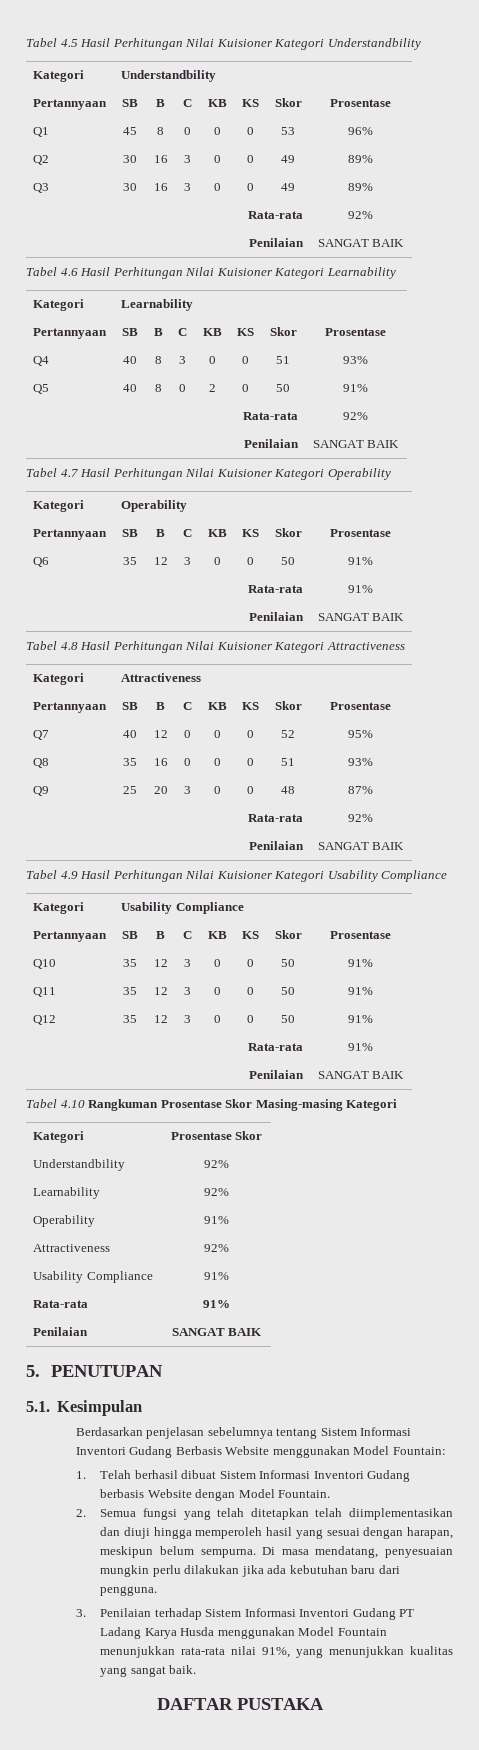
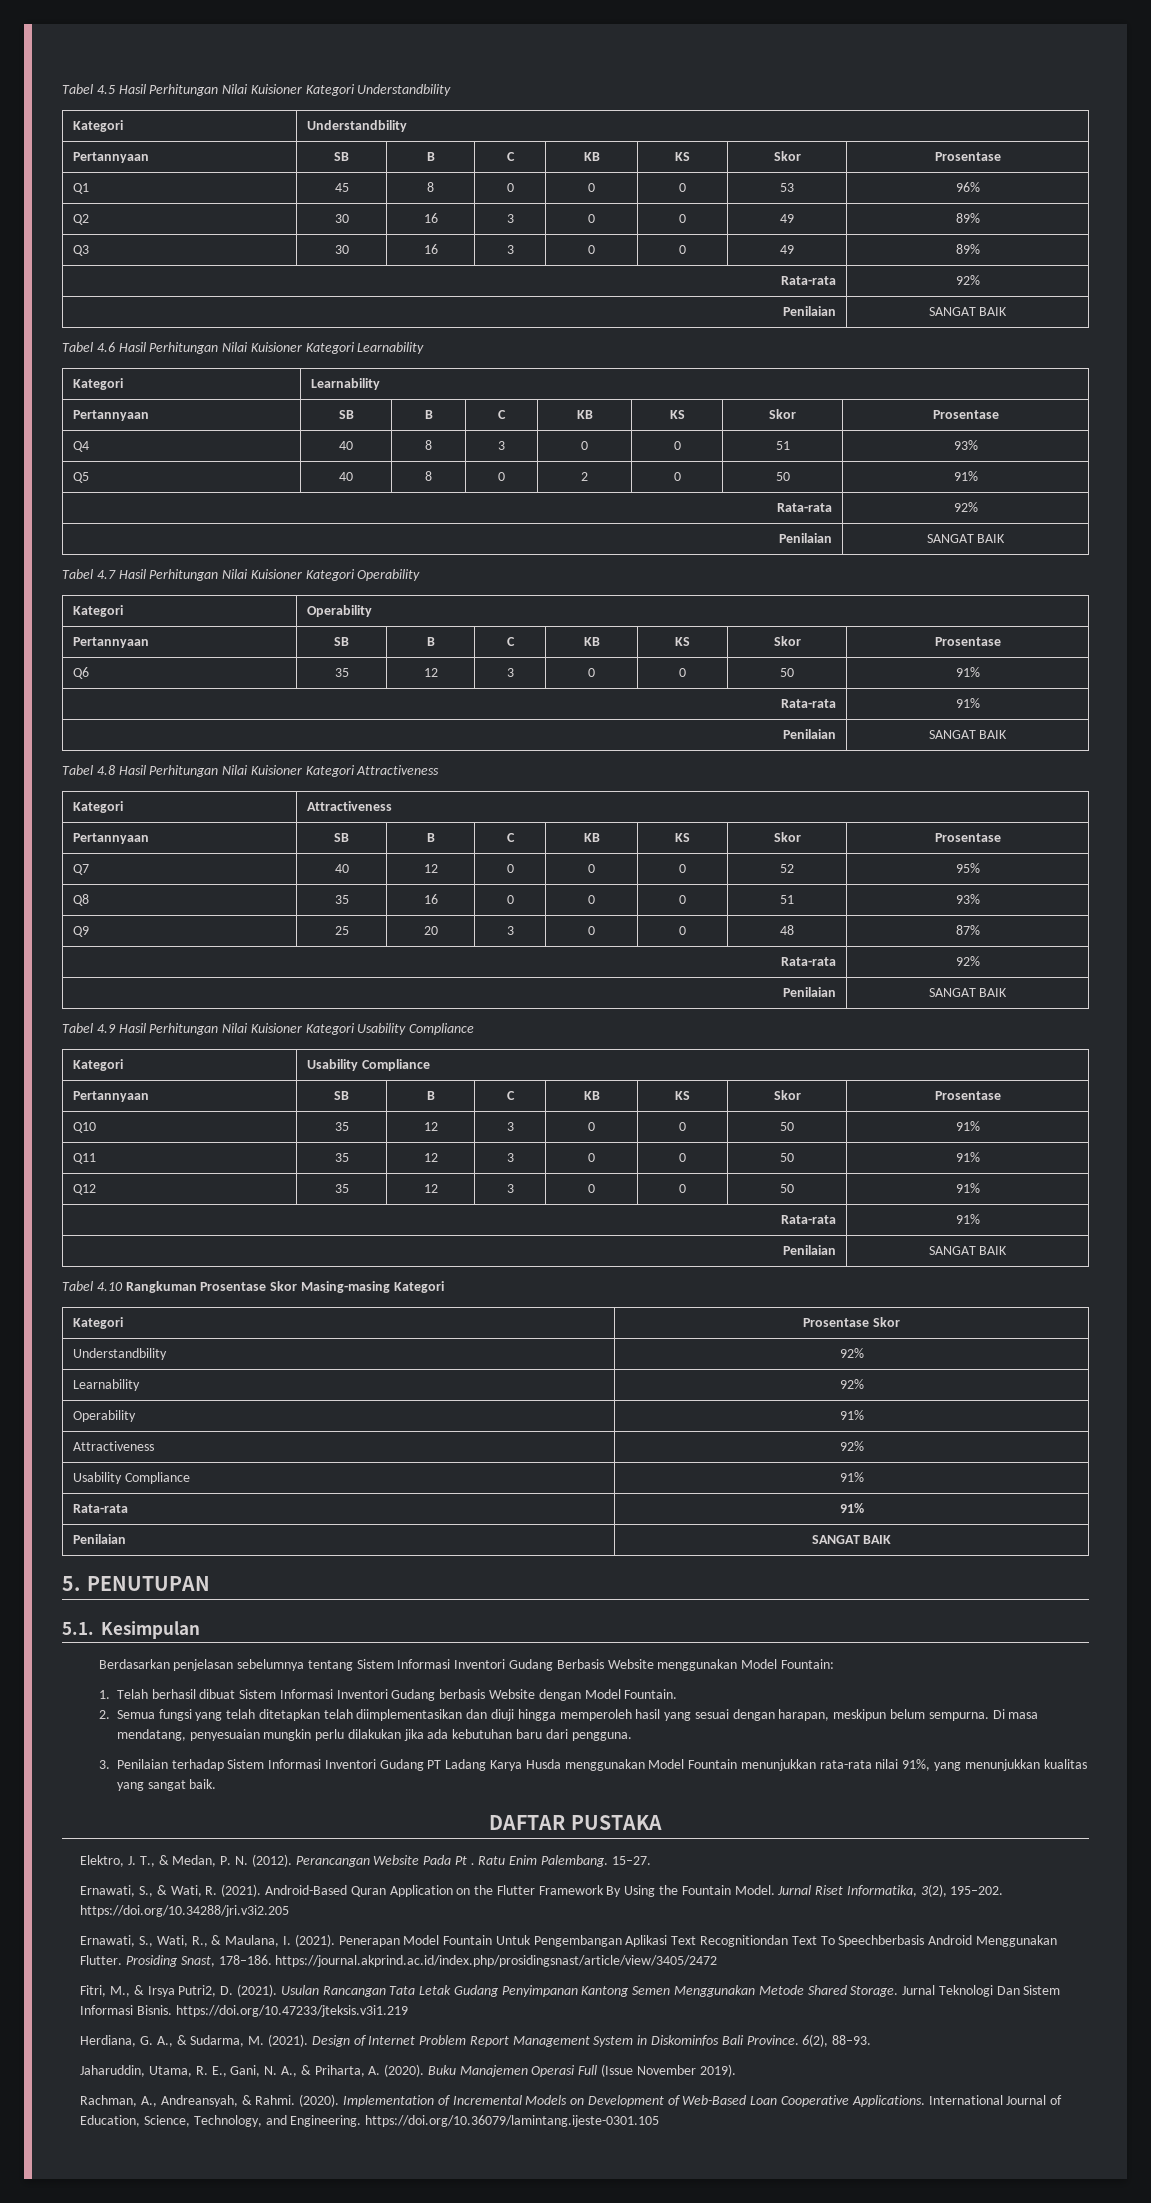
+ Elektro, J. T., & Medan, P. N. (2012). Perancangan Website Pada Pt . Ratu Enim Palembang. 15–27.
+ Ernawati, S., & Wati, R. (2021). Android-Based Quran Application on the Flutter Framework By Using the Fountain Model. Jurnal Riset Informatika, 3(2), 195–202. https://doi.org/10.34288/jri.v3i2.205
+ Ernawati, S., Wati, R., & Maulana, I. (2021). Penerapan Model Fountain Untuk Pengembangan Aplikasi Text Recognitiondan Text To Speechberbasis Android Menggunakan Flutter. Prosiding Snast, 178–186. https://journal.akprind.ac.id/index.php/prosidingsnast/article/view/3405/2472
+ Fitri, M., & Irsya Putri2, D. (2021). Usulan Rancangan Tata Letak Gudang Penyimpanan Kantong Semen Menggunakan Metode Shared Storage. Jurnal Teknologi Dan Sistem Informasi Bisnis. https://doi.org/10.47233/jteksis.v3i1.219
+ Herdiana, G. A., & Sudarma, M. (2021). Design of Internet Problem Report Management System in Diskominfos Bali Province. 6(2), 88–93.
+ Jaharuddin, Utama, R. E., Gani, N. A., & Priharta, A. (2020). Buku Manajemen Operasi Full (Issue November 2019).
+ Rachman, A., Andreansyah, & Rahmi. (2020). Implementation of Incremental Models on Development of Web-Based Loan Cooperative Applications. International Journal of Education, Science, Technology, and Engineering. https://doi.org/10.36079/lamintang.ijeste-0301.105

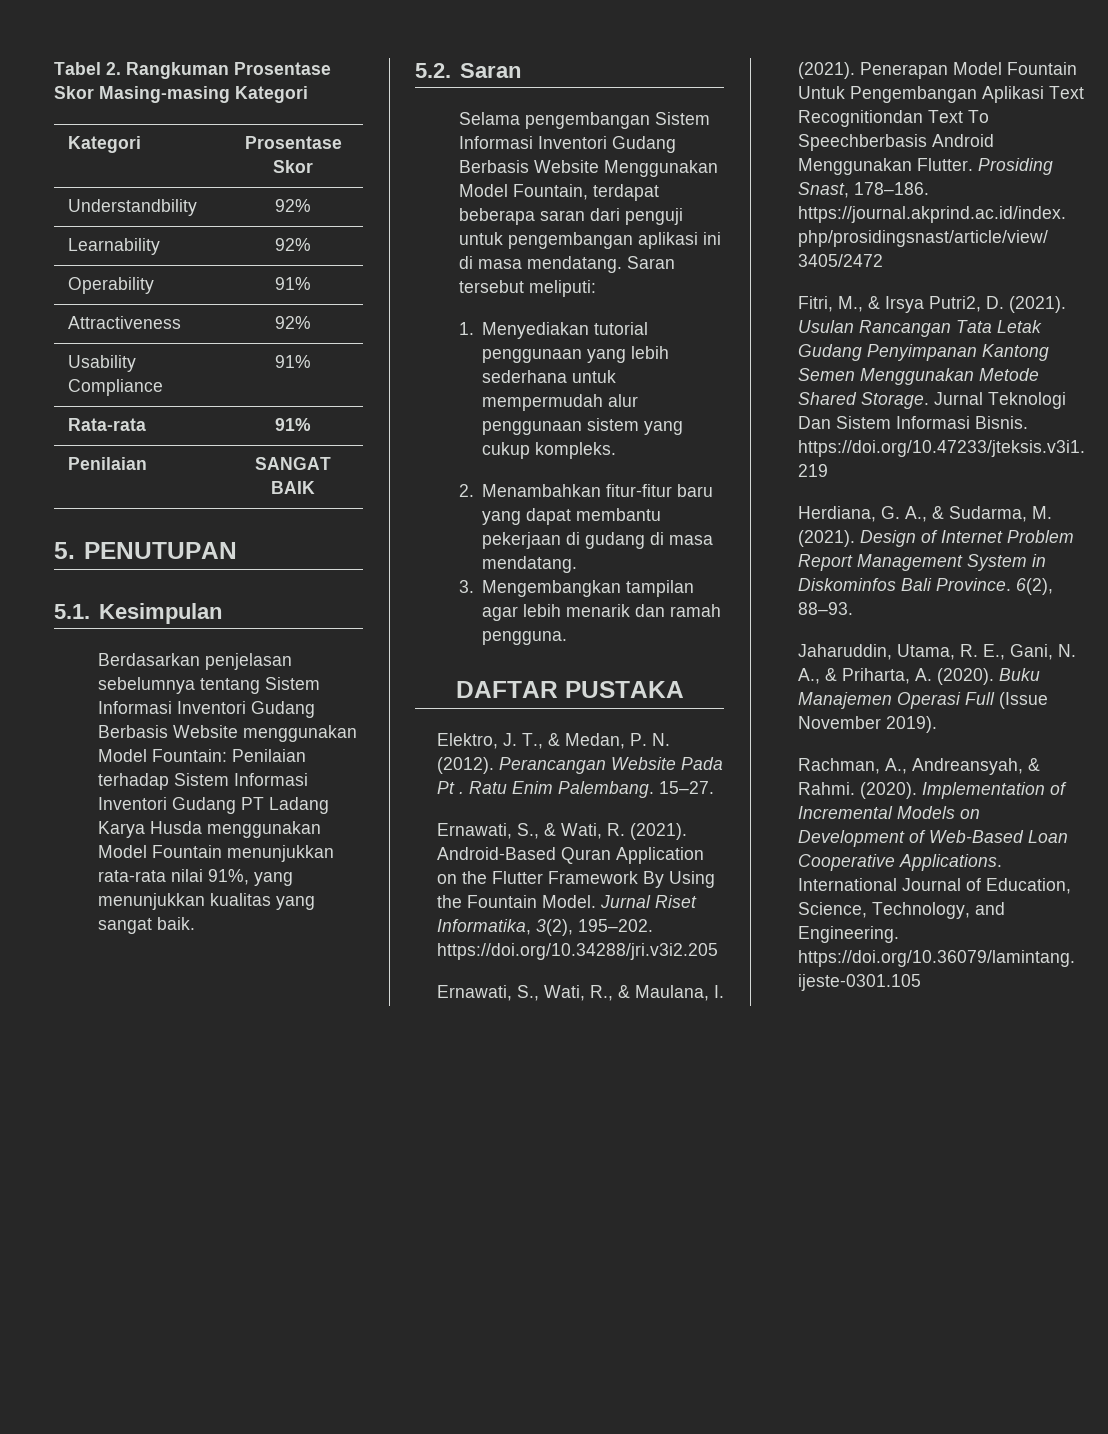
- Tabel 4.5 Hasil Perhitungan Nilai Kuisioner Kategori Understandbility
- Kategori | Understandbility
- Pertannyaan | SB | B | C | KB | KS | Skor | Prosentase
- Q1 | 45 | 8 | 0 | 0 | 0 | 53 | 96%
- Q2 | 30 | 16 | 3 | 0 | 0 | 49 | 89%
- Q3 | 30 | 16 | 3 | 0 | 0 | 49 | 89%
- Rata-rata | 92%
- Penilaian | SANGAT BAIK
- Tabel 4.6 Hasil Perhitungan Nilai Kuisioner Kategori Learnability
- Kategori | Learnability
- Pertannyaan | SB | B | C | KB | KS | Skor | Prosentase
- Q4 | 40 | 8 | 3 | 0 | 0 | 51 | 93%
- Q5 | 40 | 8 | 0 | 2 | 0 | 50 | 91%
- Rata-rata | 92%
- Penilaian | SANGAT BAIK
- Tabel 4.7 Hasil Perhitungan Nilai Kuisioner Kategori Operability
- Kategori | Operability
- Pertannyaan | SB | B | C | KB | KS | Skor | Prosentase
- Q6 | 35 | 12 | 3 | 0 | 0 | 50 | 91%
- Rata-rata | 91%
- Penilaian | SANGAT BAIK
- Tabel 4.8 Hasil Perhitungan Nilai Kuisioner Kategori Attractiveness
- Kategori | Attractiveness
- Pertannyaan | SB | B | C | KB | KS | Skor | Prosentase
- Q7 | 40 | 12 | 0 | 0 | 0 | 52 | 95%
- Q8 | 35 | 16 | 0 | 0 | 0 | 51 | 93%
- Q9 | 25 | 20 | 3 | 0 | 0 | 48 | 87%
- Rata-rata | 92%
- Penilaian | SANGAT BAIK
- Tabel 4.9 Hasil Perhitungan Nilai Kuisioner Kategori Usability Compliance
- Kategori | Usability Compliance
- Pertannyaan | SB | B | C | KB | KS | Skor | Prosentase
- Q10 | 35 | 12 | 3 | 0 | 0 | 50 | 91%
- Q11 | 35 | 12 | 3 | 0 | 0 | 50 | 91%
- Q12 | 35 | 12 | 3 | 0 | 0 | 50 | 91%
- Rata-rata | 91%
- Penilaian | SANGAT BAIK
- Tabel 4.10 Rangkuman Prosentase Skor Masing-masing Kategori
+ Tabel 2. Rangkuman Prosentase Skor Masing-masing Kategori
- Berdasarkan penjelasan sebelumnya tentang Sistem Informasi Inventori Gudang Berbasis Website menggunakan Model Fountain:
- 1. Telah berhasil dibuat Sistem Informasi Inventori Gudang berbasis Website dengan Model Fountain.
- 2. Semua fungsi yang telah ditetapkan telah diimplementasikan dan diuji hingga memperoleh hasil yang sesuai dengan harapan, meskipun belum sempurna. Di masa mendatang, penyesuaian mungkin perlu dilakukan jika ada kebutuhan baru dari pengguna.
- 3. Penilaian terhadap Sistem Informasi Inventori Gudang PT Ladang Karya Husda menggunakan Model Fountain menunjukkan rata-rata nilai 91%, yang menunjukkan kualitas yang sangat baik.
+ Berdasarkan penjelasan sebelumnya tentang Sistem Informasi Inventori Gudang Berbasis Website menggunakan Model Fountain: Penilaian terhadap Sistem Informasi Inventori Gudang PT Ladang Karya Husda menggunakan Model Fountain menunjukkan rata-rata nilai 91%, yang menunjukkan kualitas yang sangat baik.
+ 5.2. Saran
+ Selama pengembangan Sistem Informasi Inventori Gudang Berbasis Website Menggunakan Model Fountain, terdapat beberapa saran dari penguji untuk pengembangan aplikasi ini di masa mendatang. Saran tersebut meliputi:
+ 1. Menyediakan tutorial penggunaan yang lebih sederhana untuk mempermudah alur penggunaan sistem yang cukup kompleks.
+ 2. Menambahkan fitur-fitur baru yang dapat membantu pekerjaan di gudang di masa mendatang.
+ 3. Mengembangkan tampilan agar lebih menarik dan ramah pengguna.

